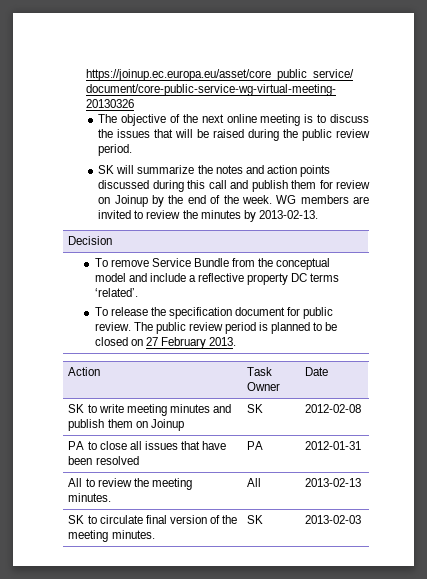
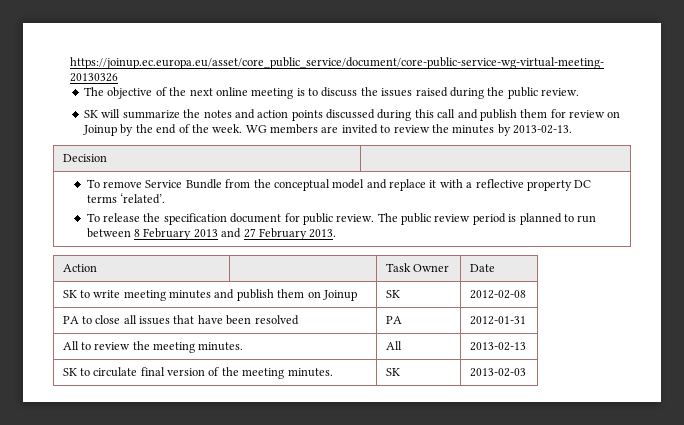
- The objective of the next online meeting is to discuss the issues that will be raised during the public review period.
+ The objective of the next online meeting is to discuss the issues raised during the public review.
- To remove Service Bundle from the conceptual model and include a reflective property DC terms ‘related’.
+ To remove Service Bundle from the conceptual model and replace it with a reflective property DC terms ‘related’.
- The public review period is planned to be closed on 27 February 2013.
+ The public review period is planned to run between 8 February 2013 and 27 February 2013.

